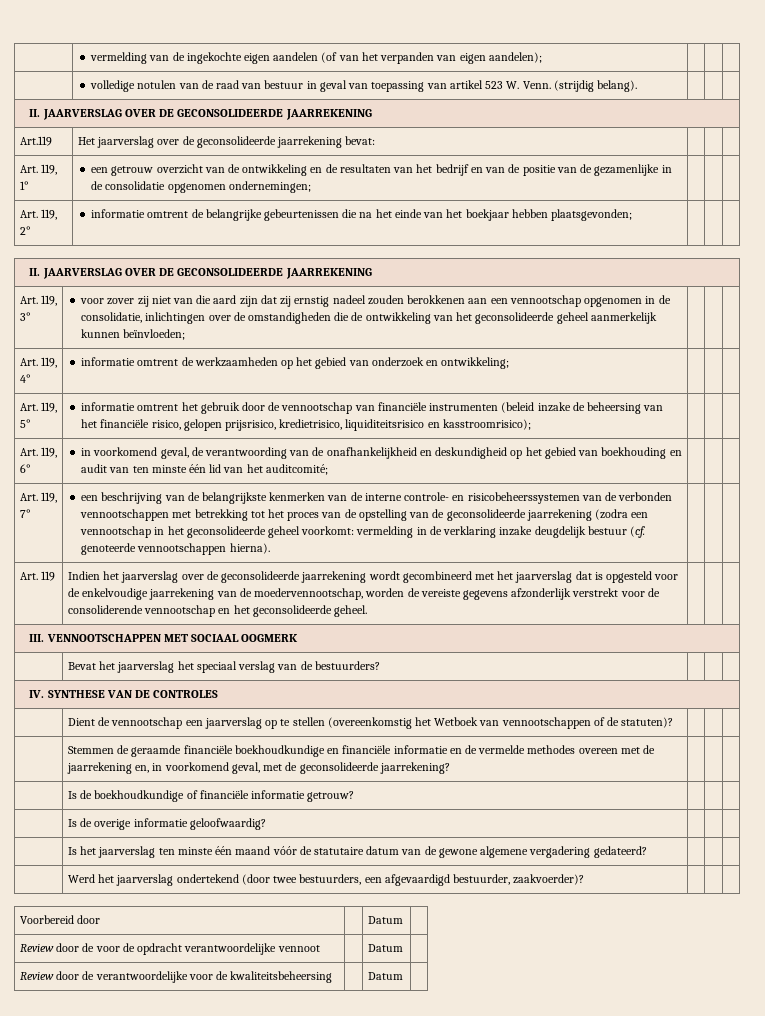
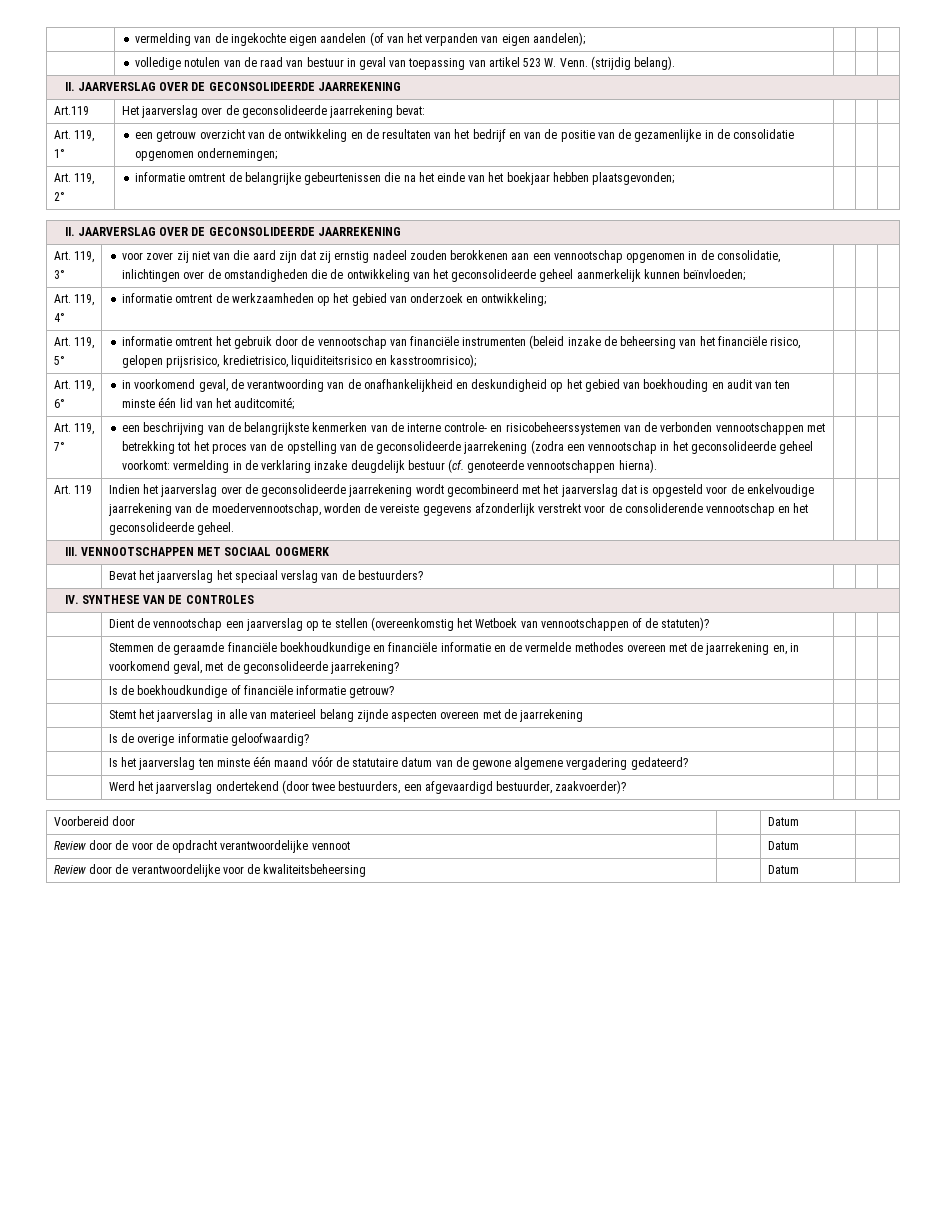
+ | Stemt het jaarverslag in alle van materieel belang zijnde aspecten overeen met de jaarrekening | | |

